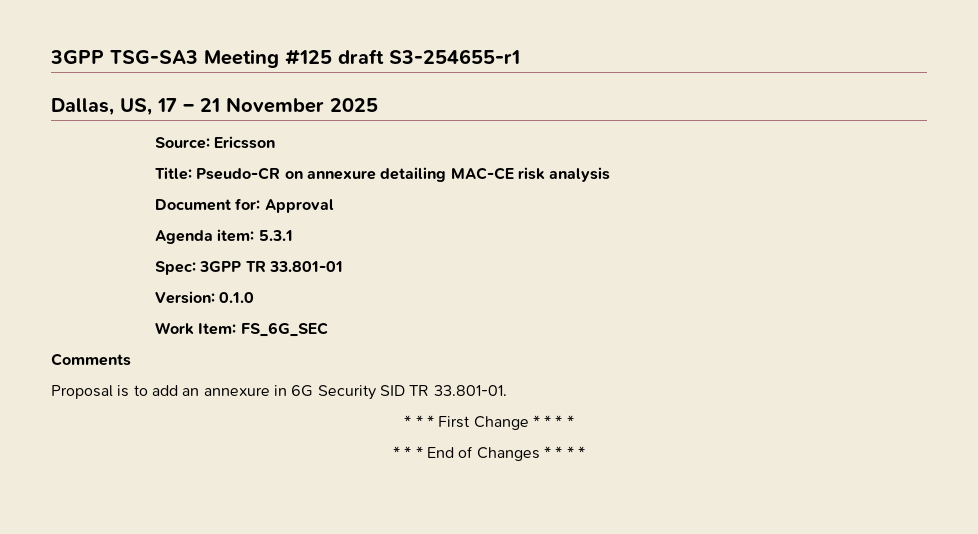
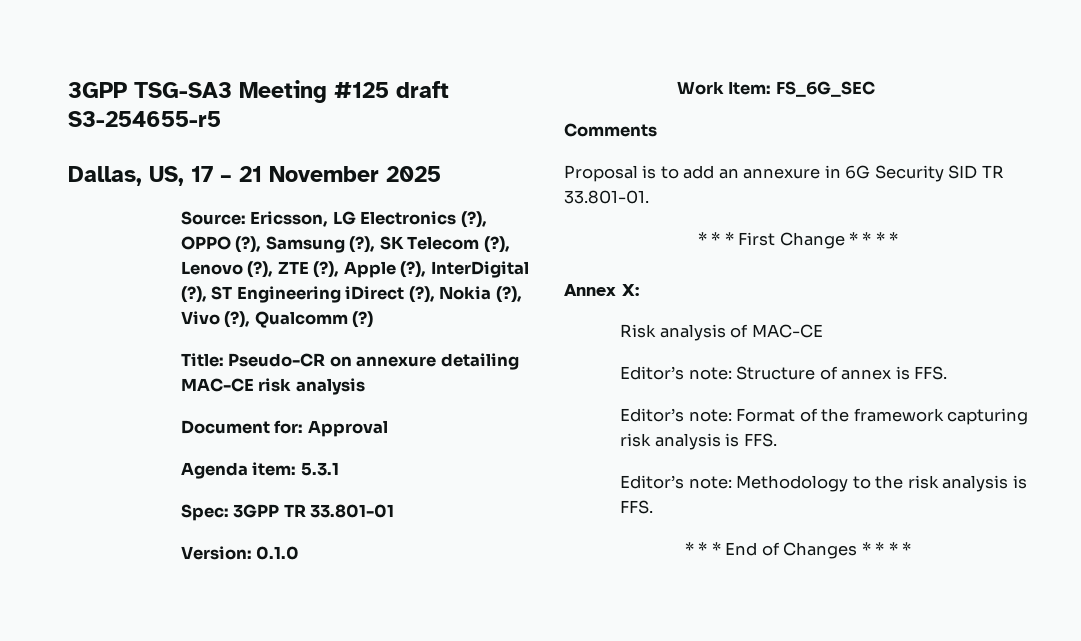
- 3GPP TSG-SA3 Meeting #125 draft S3-254655-r1
+ 3GPP TSG-SA3 Meeting #125 draft S3-254655-r5
- Source: Ericsson
+ Source: Ericsson, LG Electronics (?), OPPO (?), Samsung (?), SK Telecom (?), Lenovo (?), ZTE (?), Apple (?), InterDigital (?), ST Engineering iDirect (?), Nokia (?), Vivo (?), Qualcomm (?)
+ Annex X:
+ Risk analysis of MAC-CE
+ Editor’s note: Structure of annex is FFS.
+ Editor’s note: Format of the framework capturing risk analysis is FFS.
+ Editor’s note: Methodology to the risk analysis is FFS.

